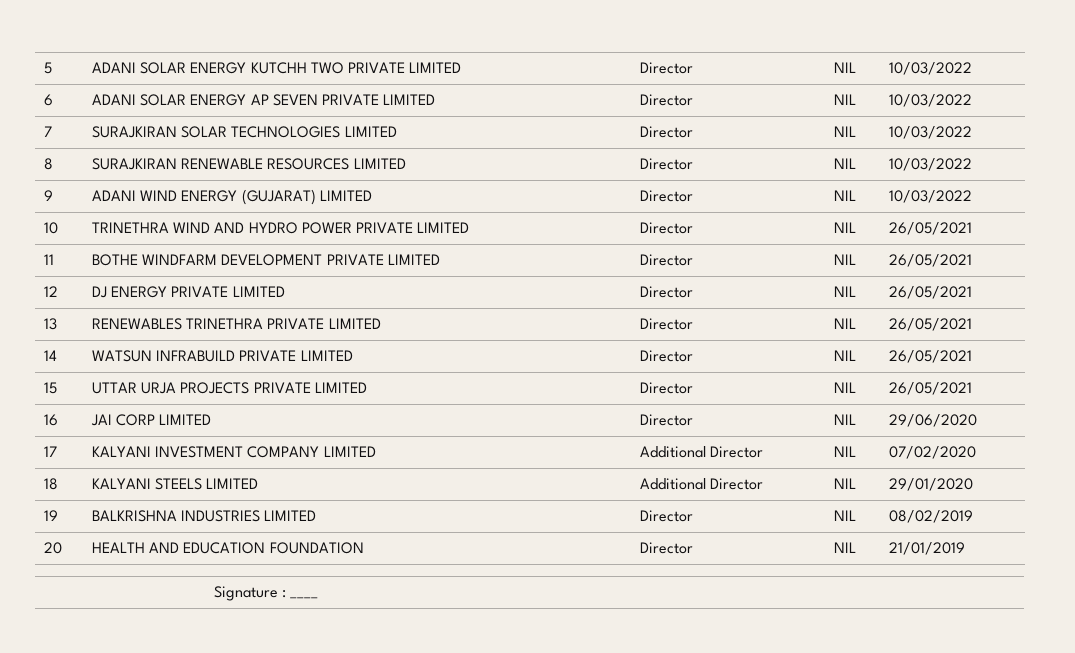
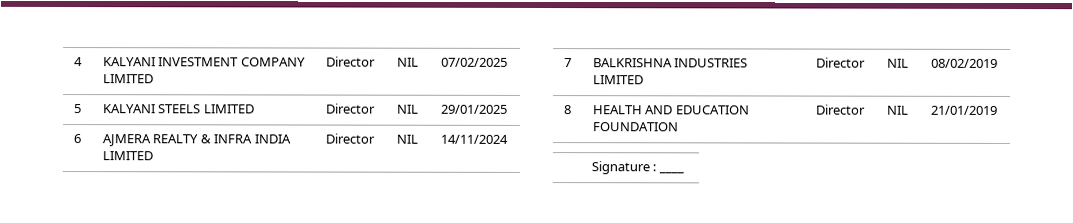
- 5 | ADANI SOLAR ENERGY KUTCHH TWO PRIVATE LIMITED | Director | NIL | 10/03/2022
- 6 | ADANI SOLAR ENERGY AP SEVEN PRIVATE LIMITED | Director | NIL | 10/03/2022
- 7 | SURAJKIRAN SOLAR TECHNOLOGIES LIMITED | Director | NIL | 10/03/2022
- 8 | SURAJKIRAN RENEWABLE RESOURCES LIMITED | Director | NIL | 10/03/2022
- 9 | ADANI WIND ENERGY (GUJARAT) LIMITED | Director | NIL | 10/03/2022
- 10 | TRINETHRA WIND AND HYDRO POWER PRIVATE LIMITED | Director | NIL | 26/05/2021
- 11 | BOTHE WINDFARM DEVELOPMENT PRIVATE LIMITED | Director | NIL | 26/05/2021
- 12 | DJ ENERGY PRIVATE LIMITED | Director | NIL | 26/05/2021
- 13 | RENEWABLES TRINETHRA PRIVATE LIMITED | Director | NIL | 26/05/2021
- 14 | WATSUN INFRABUILD PRIVATE LIMITED | Director | NIL | 26/05/2021
- 15 | UTTAR URJA PROJECTS PRIVATE LIMITED | Director | NIL | 26/05/2021
- 16 | JAI CORP LIMITED | Director | NIL | 29/06/2020
- 17 | KALYANI INVESTMENT COMPANY LIMITED | Additional Director | NIL | 07/02/2020
- 18 | KALYANI STEELS LIMITED | Additional Director | NIL | 29/01/2020
- 19 | BALKRISHNA INDUSTRIES LIMITED | Director | NIL | 08/02/2019
+ 4 | KALYANI INVESTMENT COMPANY LIMITED | Director | NIL | 07/02/2025
+ 5 | KALYANI STEELS LIMITED | Director | NIL | 29/01/2025
+ 6 | AJMERA REALTY & INFRA INDIA LIMITED | Director | NIL | 14/11/2024
+ 7 | BALKRISHNA INDUSTRIES LIMITED | Director | NIL | 08/02/2019
- 20 | HEALTH AND EDUCATION FOUNDATION | Director | NIL | 21/01/2019
+ 8 | HEALTH AND EDUCATION FOUNDATION | Director | NIL | 21/01/2019

